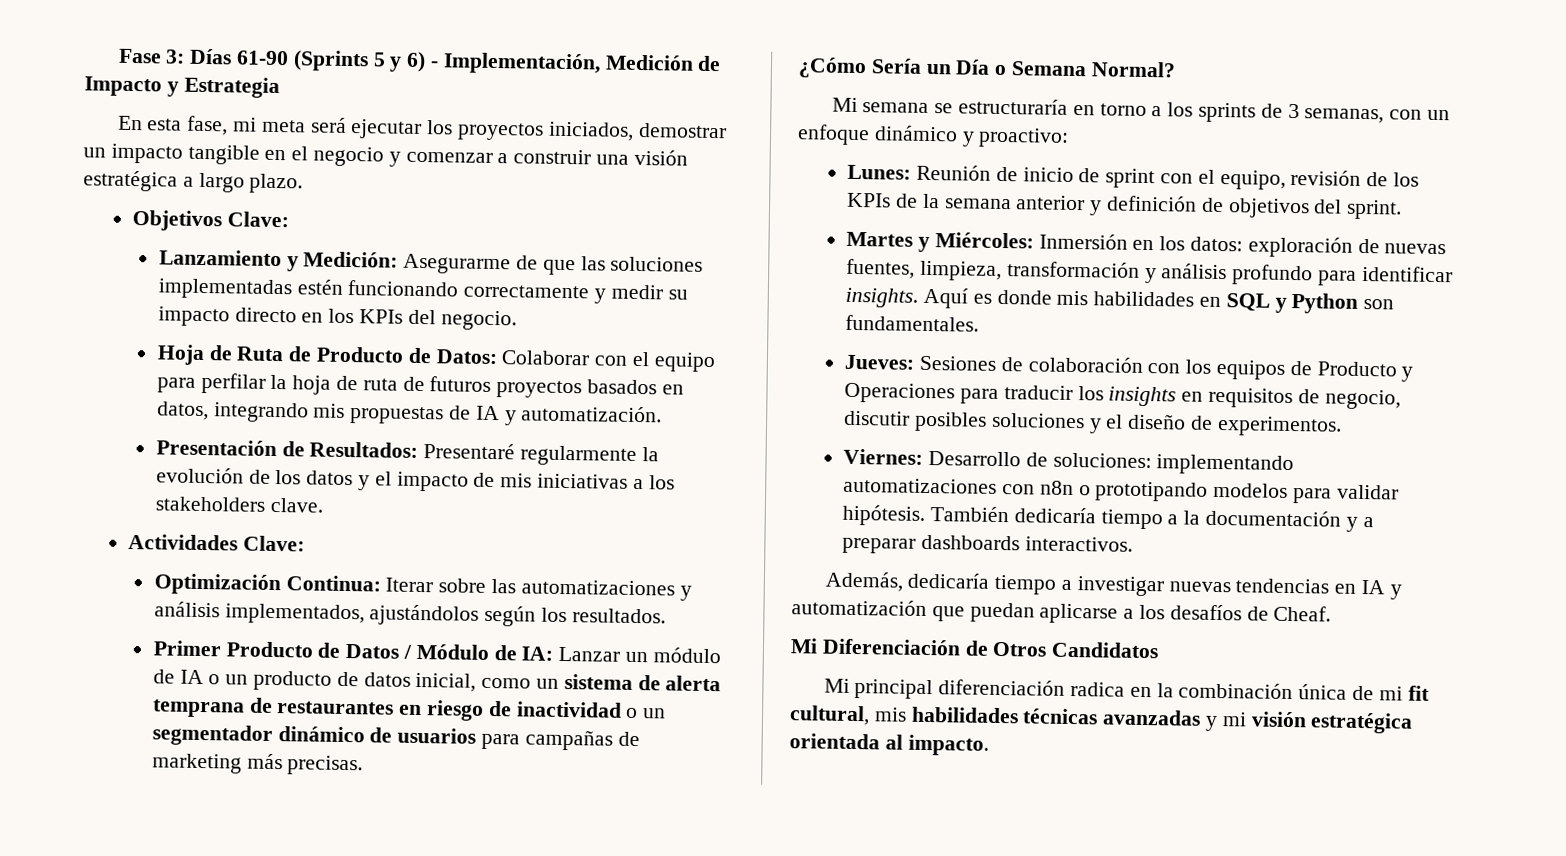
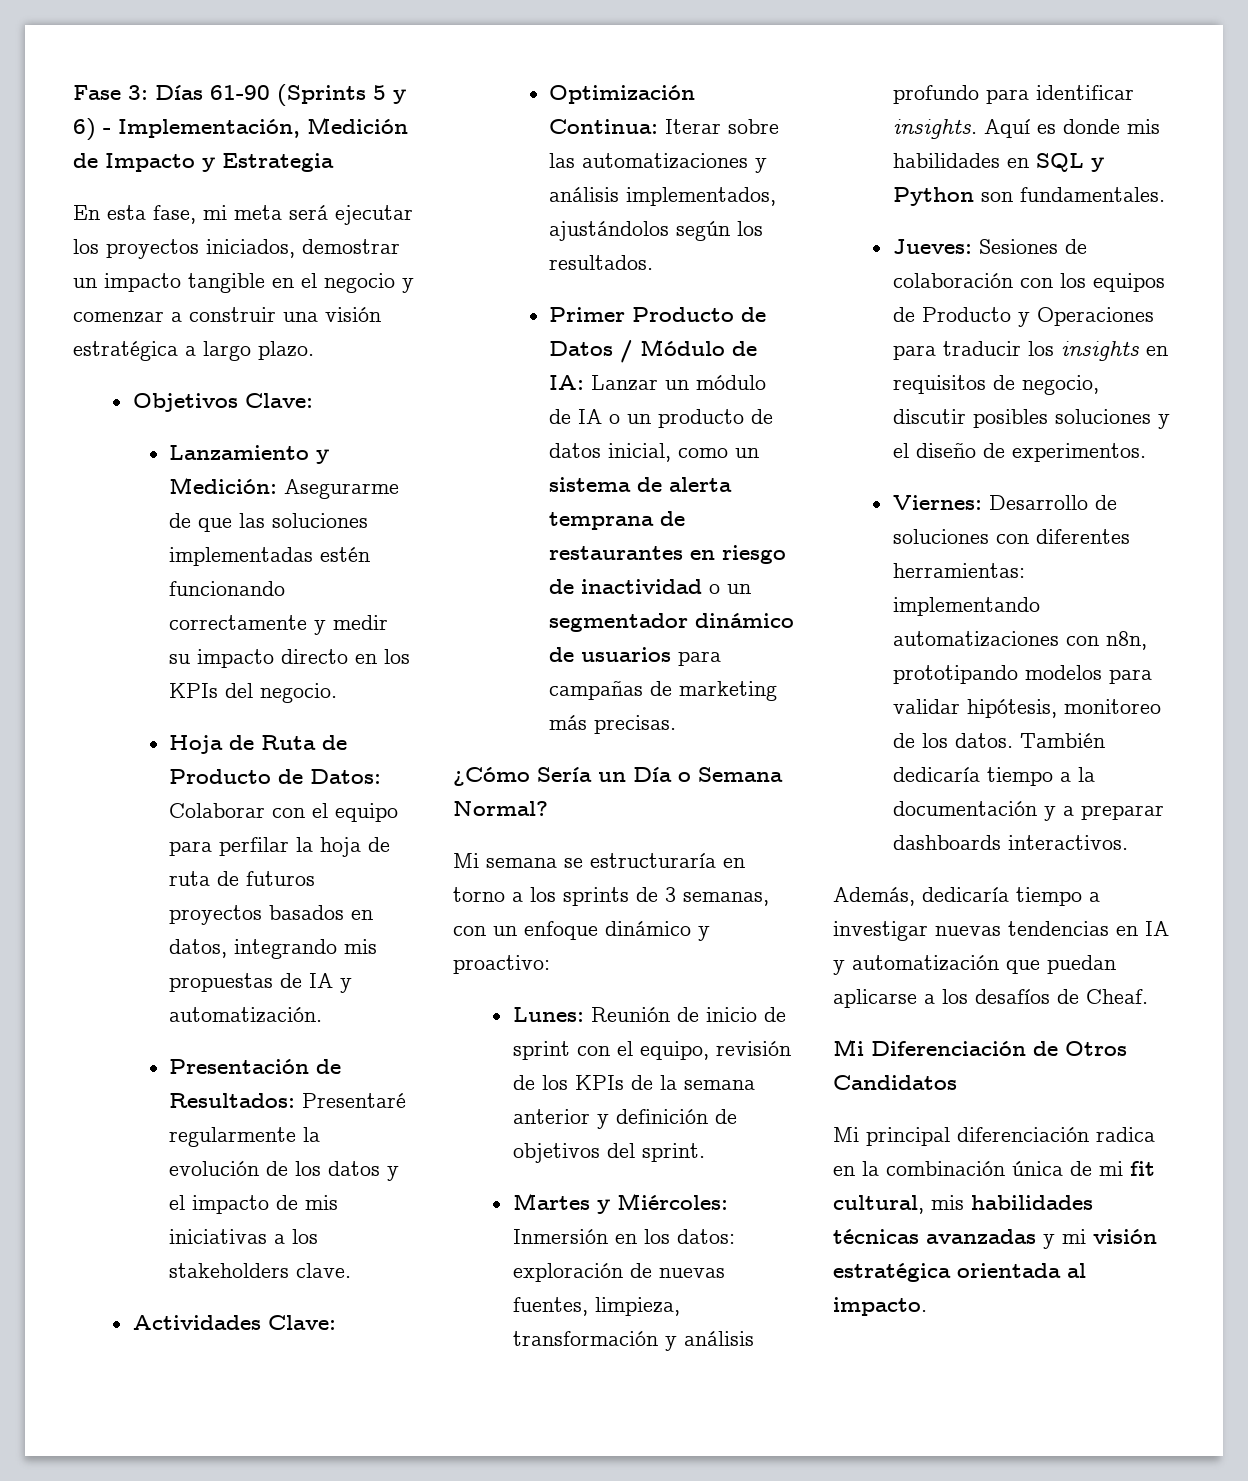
- Viernes: Desarrollo de soluciones: implementando automatizaciones con n8n o prototipando modelos para validar hipótesis.
+ Viernes: Desarrollo de soluciones con diferentes herramientas: implementando automatizaciones con n8n, prototipando modelos para validar hipótesis, monitoreo de los datos.

